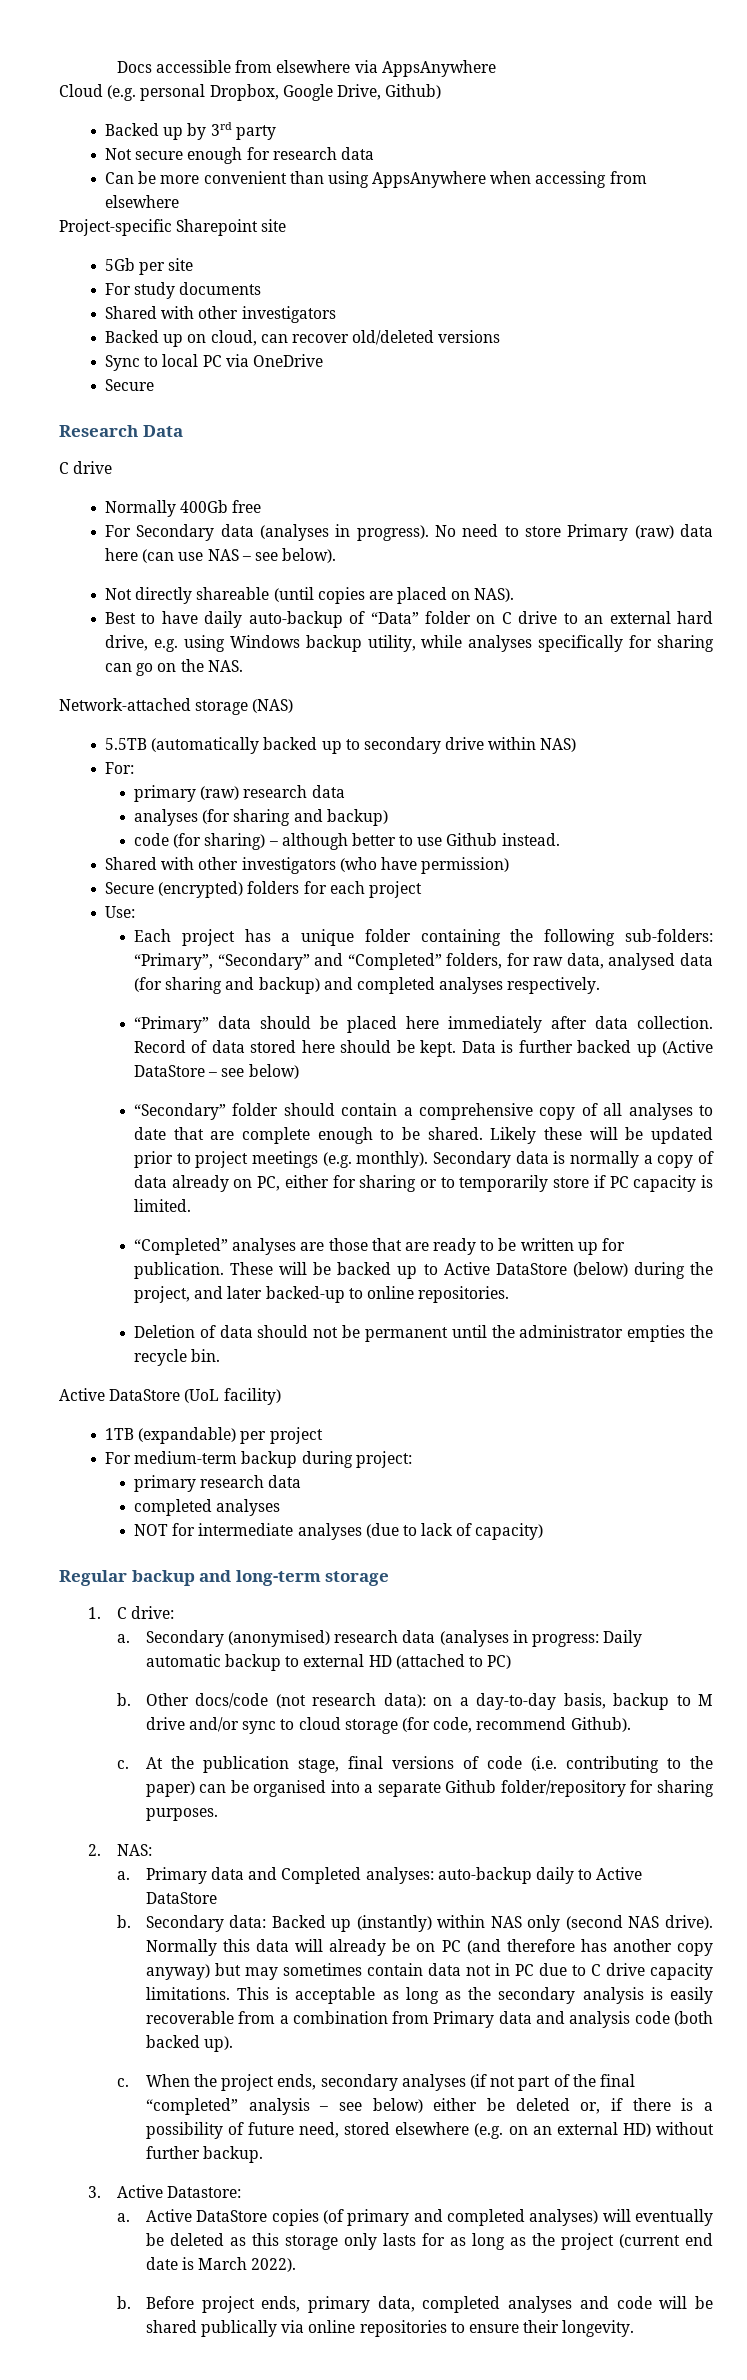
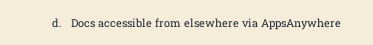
+ d.
- Cloud (e.g. personal Dropbox, Google Drive, Github)
- Backed up by 3rd party
- Not secure enough for research data
- Can be more convenient than using AppsAnywhere when accessing from elsewhere
- Project-specific Sharepoint site
- 5Gb per site
- For study documents
- Shared with other investigators
- Backed up on cloud, can recover old/deleted versions
- Sync to local PC via OneDrive
- Secure
- Research Data
- C drive
- Normally 400Gb free
- For Secondary data (analyses in progress). No need to store Primary (raw) data here (can use NAS – see below).
- Not directly shareable (until copies are placed on NAS).
- Best to have daily auto-backup of “Data” folder on C drive to an external hard drive, e.g. using Windows backup utility, while analyses specifically for sharing can go on the NAS.
- Network-attached storage (NAS)
- 5.5TB (automatically backed up to secondary drive within NAS)
- For:
- primary (raw) research data
- analyses (for sharing and backup)
- code (for sharing) – although better to use Github instead.
- Shared with other investigators (who have permission)
- Secure (encrypted) folders for each project
- Use:
- Each project has a unique folder containing the following sub-folders: “Primary”, “Secondary” and “Completed” folders, for raw data, analysed data (for sharing and backup) and completed analyses respectively.
- “Primary” data should be placed here immediately after data collection. Record of data stored here should be kept. Data is further backed up (Active DataStore – see below)
- “Secondary” folder should contain a comprehensive copy of all analyses to date that are complete enough to be shared. Likely these will be updated prior to project meetings (e.g. monthly). Secondary data is normally a copy of data already on PC, either for sharing or to temporarily store if PC capacity is limited.
- “Completed” analyses are those that are ready to be written up for publication. These will be backed up to Active DataStore (below) during the project, and later backed-up to online repositories.
- Deletion of data should not be permanent until the administrator empties the recycle bin.
- Active DataStore (UoL facility)
- 1TB (expandable) per project
- For medium-term backup during project:
- primary research data
- completed analyses
- NOT for intermediate analyses (due to lack of capacity)
- Regular backup and long-term storage
- 1. C drive:
- a. Secondary (anonymised) research data (analyses in progress: Daily automatic backup to external HD (attached to PC)
- b. Other docs/code (not research data): on a day-to-day basis, backup to M drive and/or sync to cloud storage (for code, recommend Github).
- c. At the publication stage, final versions of code (i.e. contributing to the paper) can be organised into a separate Github folder/repository for sharing purposes.
- 2. NAS:
- a. Primary data and Completed analyses: auto-backup daily to Active DataStore
- b. Secondary data: Backed up (instantly) within NAS only (second NAS drive). Normally this data will already be on PC (and therefore has another copy anyway) but may sometimes contain data not in PC due to C drive capacity limitations. This is acceptable as long as the secondary analysis is easily recoverable from a combination from Primary data and analysis code (both backed up).
- c. When the project ends, secondary analyses (if not part of the final “completed” analysis – see below) either be deleted or, if there is a possibility of future need, stored elsewhere (e.g. on an external HD) without further backup.
- 3. Active Datastore:
- a. Active DataStore copies (of primary and completed analyses) will eventually be deleted as this storage only lasts for as long as the project (current end date is March 2022).
- b. Before project ends, primary data, completed analyses and code will be shared publically via online repositories to ensure their longevity.

